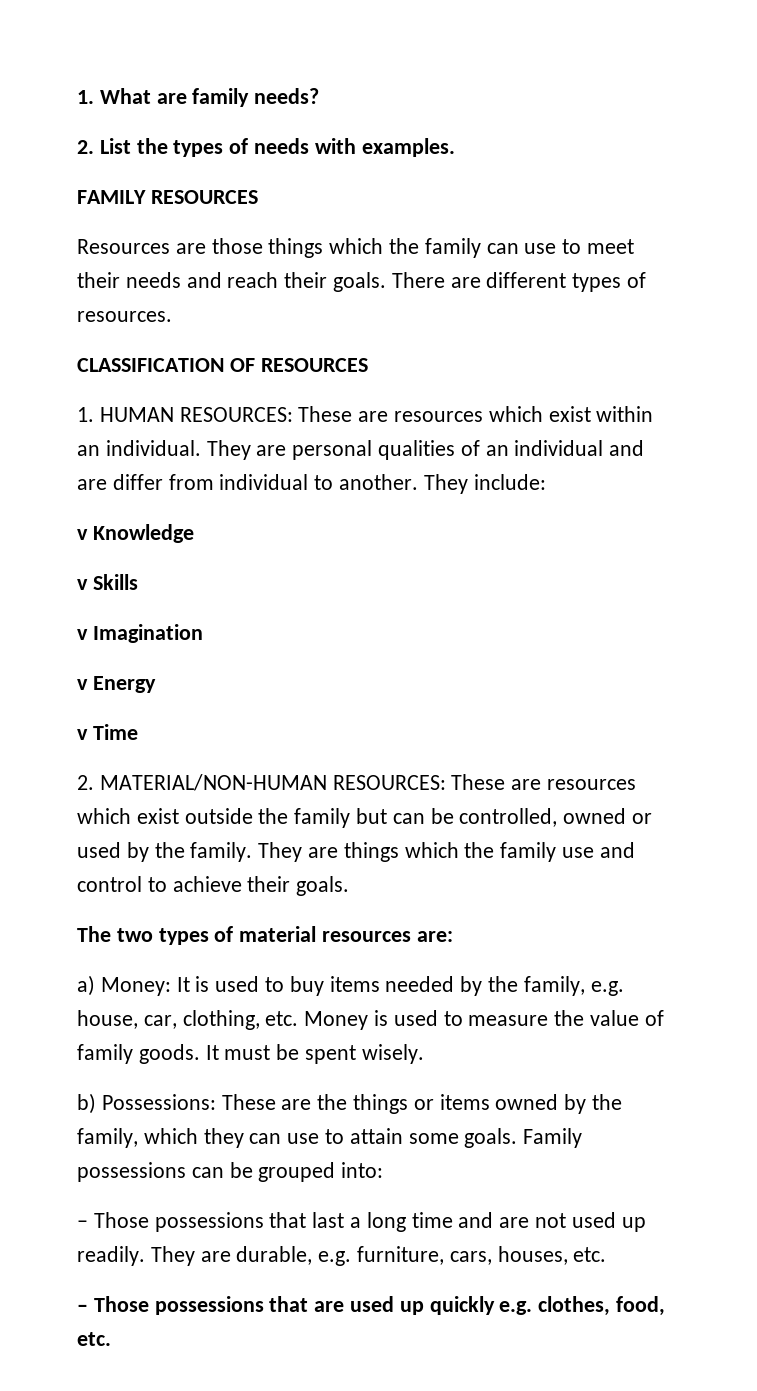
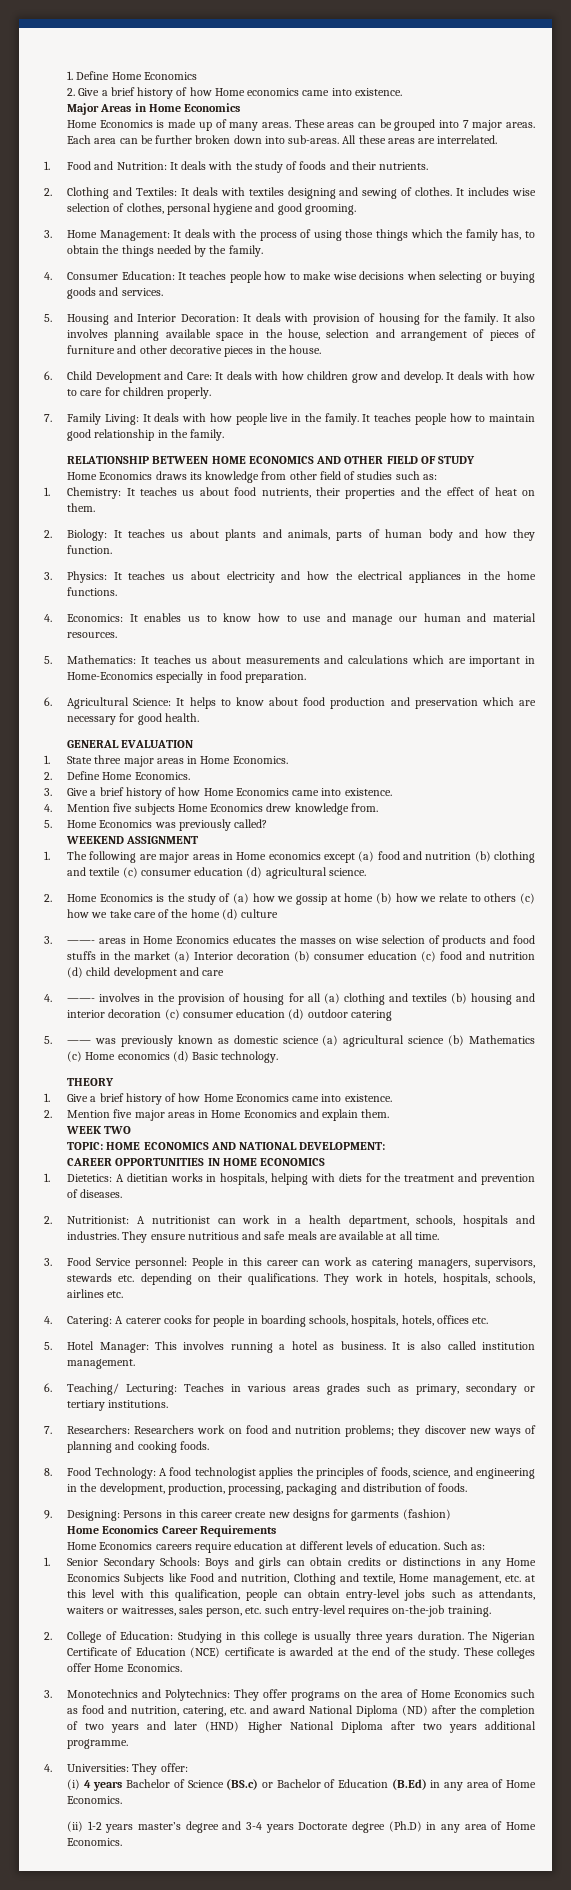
- 1. What are family needs?
- 2. List the types of needs with examples.
- FAMILY RESOURCES
- Resources are those things which the family can use to meet their needs and reach their goals. There are different types of resources.
- CLASSIFICATION OF RESOURCES
- 1. HUMAN RESOURCES: These are resources which exist within an individual. They are personal qualities of an individual and are differ from individual to another. They include:
- v Knowledge
- v Skills
- v Imagination
- v Energy
- v Time
- 2. MATERIAL/NON-HUMAN RESOURCES: These are resources which exist outside the family but can be controlled, owned or used by the family. They are things which the family use and control to achieve their goals.
- The two types of material resources are:
- a) Money: It is used to buy items needed by the family, e.g. house, car, clothing, etc. Money is used to measure the value of family goods. It must be spent wisely.
- b) Possessions: These are the things or items owned by the family, which they can use to attain some goals. Family possessions can be grouped into:
- – Those possessions that last a long time and are not used up readily. They are durable, e.g. furniture, cars, houses, etc.
- – Those possessions that are used up quickly e.g. clothes, food, etc.
+ 1. Define Home Economics
+ 2. Give a brief history of how Home economics came into existence.
+ Major Areas in Home Economics
+ Home Economics is made up of many areas. These areas can be grouped into 7 major areas. Each area can be further broken down into sub-areas. All these areas are interrelated.
+ 1. Food and Nutrition: It deals with the study of foods and their nutrients.
+ 2. Clothing and Textiles: It deals with textiles designing and sewing of clothes. It includes wise selection of clothes, personal hygiene and good grooming.
+ 3. Home Management: It deals with the process of using those things which the family has, to obtain the things needed by the family.
+ 4. Consumer Education: It teaches people how to make wise decisions when selecting or buying goods and services.
+ 5. Housing and Interior Decoration: It deals with provision of housing for the family. It also involves planning available space in the house, selection and arrangement of pieces of furniture and other decorative pieces in the house.
+ 6. Child Development and Care: It deals with how children grow and develop. It deals with how to care for children properly.
+ 7. Family Living: It deals with how people live in the family. It teaches people how to maintain good relationship in the family.
+ RELATIONSHIP BETWEEN HOME ECONOMICS AND OTHER FIELD OF STUDY
+ Home Economics draws its knowledge from other field of studies such as:
+ 1. Chemistry: It teaches us about food nutrients, their properties and the effect of heat on them.
+ 2. Biology: It teaches us about plants and animals, parts of human body and how they function.
+ 3. Physics: It teaches us about electricity and how the electrical appliances in the home functions.
+ 4. Economics: It enables us to know how to use and manage our human and material resources.
+ 5. Mathematics: It teaches us about measurements and calculations which are important in Home-Economics especially in food preparation.
+ 6. Agricultural Science: It helps to know about food production and preservation which are necessary for good health.
+ GENERAL EVALUATION
+ 1. State three major areas in Home Economics.
+ 2. Define Home Economics.
+ 3. Give a brief history of how Home Economics came into existence.
+ 4. Mention five subjects Home Economics drew knowledge from.
+ 5. Home Economics was previously called?
+ WEEKEND ASSIGNMENT
+ 1. The following are major areas in Home economics except (a) food and nutrition (b) clothing and textile (c) consumer education (d) agricultural science.
+ 2. Home Economics is the study of (a) how we gossip at home (b) how we relate to others (c) how we take care of the home (d) culture
+ 3. ——- areas in Home Economics educates the masses on wise selection of products and food stuffs in the market (a) Interior decoration (b) consumer education (c) food and nutrition (d) child development and care
+ 4. ——- involves in the provision of housing for all (a) clothing and textiles (b) housing and interior decoration (c) consumer education (d) outdoor catering
+ 5. —— was previously known as domestic science (a) agricultural science (b) Mathematics (c) Home economics (d) Basic technology.
+ THEORY
+ 1. Give a brief history of how Home Economics came into existence.
+ 2. Mention five major areas in Home Economics and explain them.
+ WEEK TWO
+ TOPIC: HOME ECONOMICS AND NATIONAL DEVELOPMENT:
+ CAREER OPPORTUNITIES IN HOME ECONOMICS
+ 1. Dietetics: A dietitian works in hospitals, helping with diets for the treatment and prevention of diseases.
+ 2. Nutritionist: A nutritionist can work in a health department, schools, hospitals and industries. They ensure nutritious and safe meals are available at all time.
+ 3. Food Service personnel: People in this career can work as catering managers, supervisors, stewards etc. depending on their qualifications. They work in hotels, hospitals, schools, airlines etc.
+ 4. Catering: A caterer cooks for people in boarding schools, hospitals, hotels, offices etc.
+ 5. Hotel Manager: This involves running a hotel as business. It is also called institution management.
+ 6. Teaching/ Lecturing: Teaches in various areas grades such as primary, secondary or tertiary institutions.
+ 7. Researchers: Researchers work on food and nutrition problems; they discover new ways of planning and cooking foods.
+ 8. Food Technology: A food technologist applies the principles of foods, science, and engineering in the development, production, processing, packaging and distribution of foods.
+ 9. Designing: Persons in this career create new designs for garments (fashion)
+ Home Economics Career Requirements
+ Home Economics careers require education at different levels of education. Such as:
+ 1. Senior Secondary Schools: Boys and girls can obtain credits or distinctions in any Home Economics Subjects like Food and nutrition, Clothing and textile, Home management, etc. at this level with this qualification, people can obtain entry-level jobs such as attendants, waiters or waitresses, sales person, etc. such entry-level requires on-the-job training.
+ 2. College of Education: Studying in this college is usually three years duration. The Nigerian Certificate of Education (NCE) certificate is awarded at the end of the study. These colleges offer Home Economics.
+ 3. Monotechnics and Polytechnics: They offer programs on the area of Home Economics such as food and nutrition, catering, etc. and award National Diploma (ND) after the completion of two years and later (HND) Higher National Diploma after two years additional programme.
+ 4. Universities: They offer:
+ (i) 4 years Bachelor of Science (BS.c) or Bachelor of Education (B.Ed) in any area of Home Economics.
+ (ii) 1-2 years master’s degree and 3-4 years Doctorate degree (Ph.D) in any area of Home Economics.

